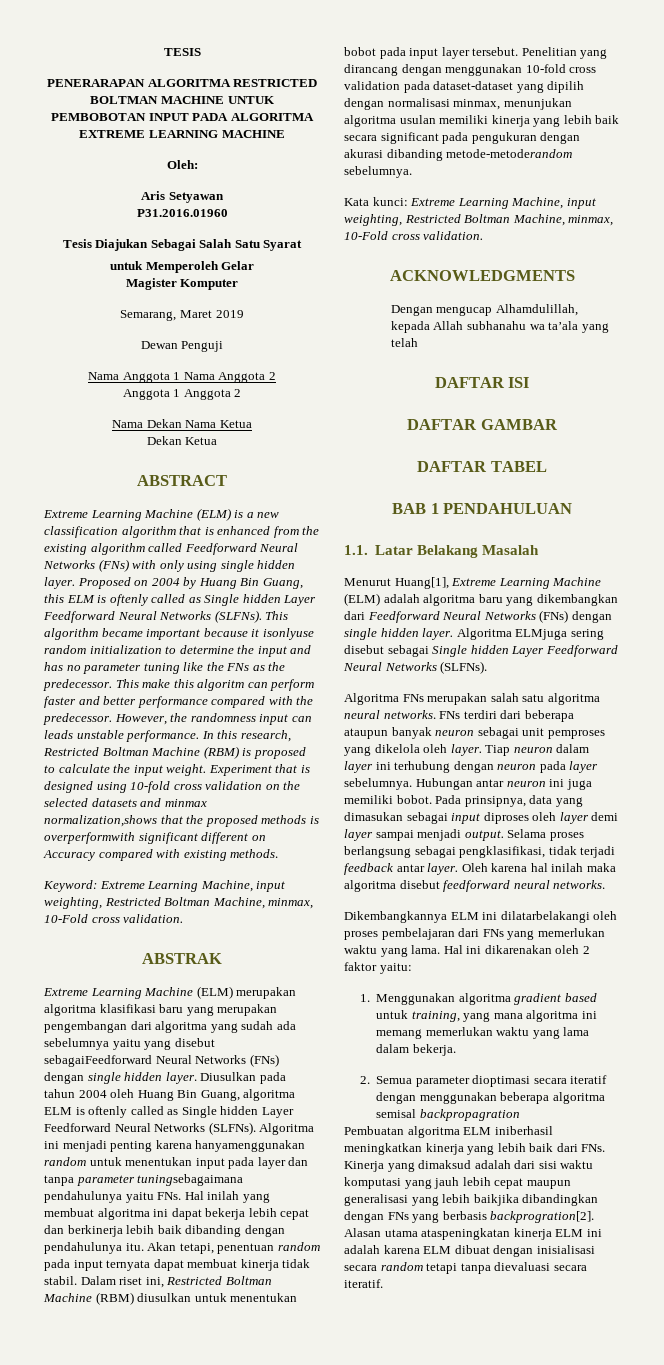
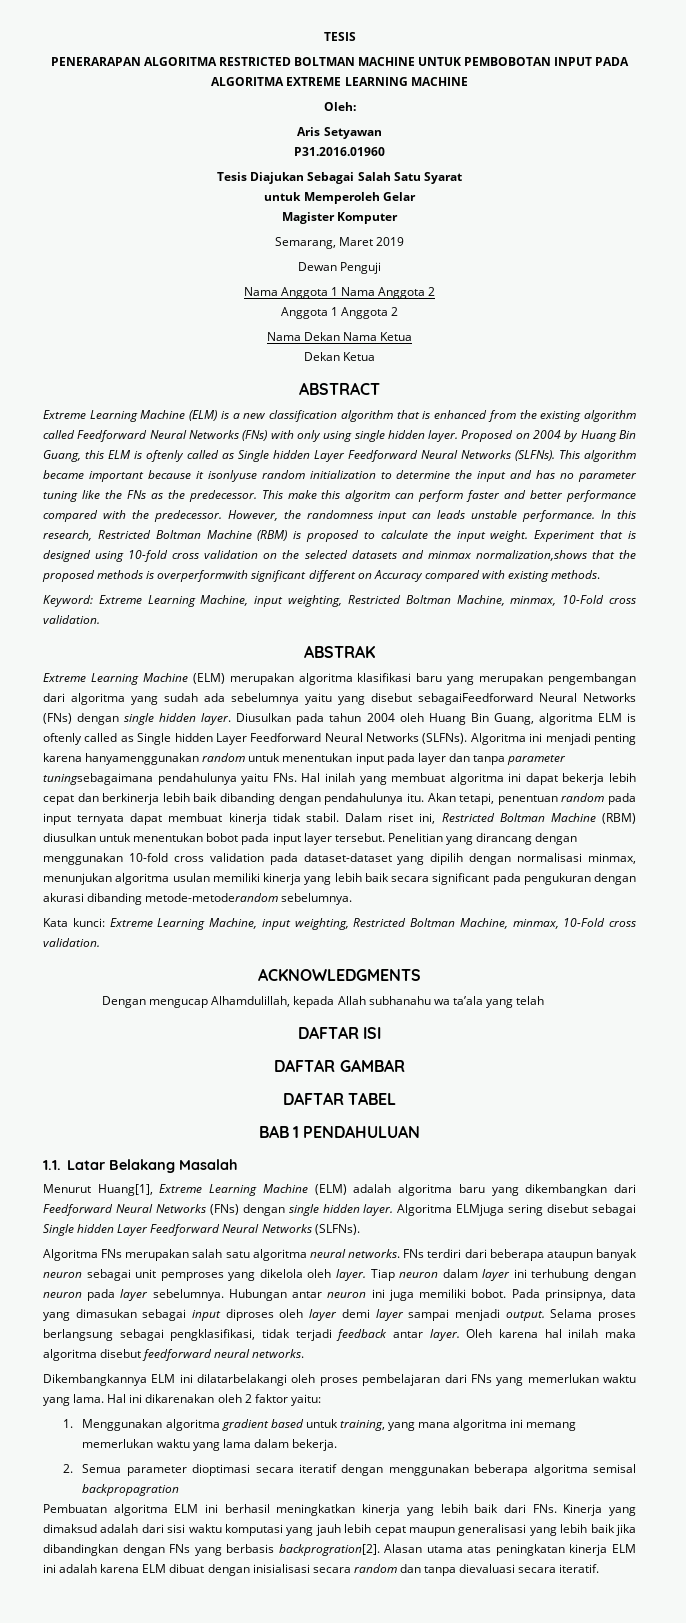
- Pembuatan algoritma ELM iniberhasil meningkatkan kinerja yang lebih baik dari FNs. Kinerja yang dimaksud adalah dari sisi waktu komputasi yang jauh lebih cepat maupun generalisasi yang lebih baikjika dibandingkan dengan FNs yang berbasis backprogration[2].
+ Pembuatan algoritma ELM ini berhasil meningkatkan kinerja yang lebih baik dari FNs. Kinerja yang dimaksud adalah dari sisi waktu komputasi yang jauh lebih cepat maupun generalisasi yang lebih baik jika dibandingkan dengan FNs yang berbasis backprogration[2].
- Alasan utama ataspeningkatan kinerja ELM ini adalah karena ELM dibuat dengan inisialisasi secara random tetapi tanpa dievaluasi secara iteratif.
+ Alasan utama atas peningkatan kinerja ELM ini adalah karena ELM dibuat dengan inisialisasi secara random dan tanpa dievaluasi secara iteratif.

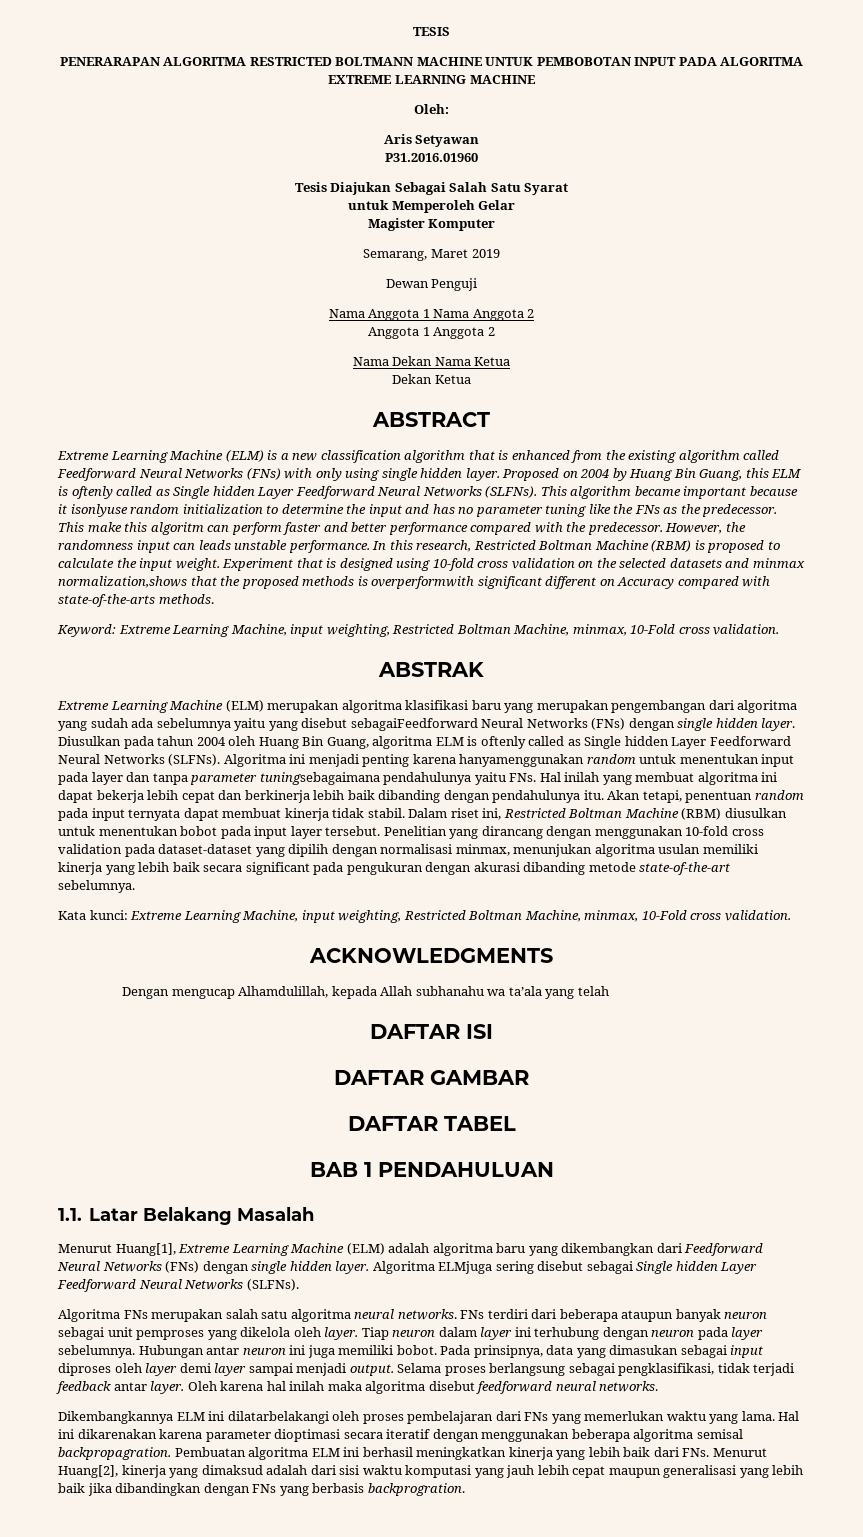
- PENERARAPAN ALGORITMA RESTRICTED BOLTMAN MACHINE UNTUK PEMBOBOTAN INPUT PADA ALGORITMA EXTREME LEARNING MACHINE
+ PENERARAPAN ALGORITMA RESTRICTED BOLTMANN MACHINE UNTUK PEMBOBOTAN INPUT PADA ALGORITMA EXTREME LEARNING MACHINE
- Experiment that is designed using 10-fold cross validation on the selected datasets and minmax normalization,shows that the proposed methods is overperformwith significant different on Accuracy compared with existing methods.
+ Experiment that is designed using 10-fold cross validation on the selected datasets and minmax normalization,shows that the proposed methods is overperformwith significant different on Accuracy compared with state-of-the-arts methods.
- Penelitian yang dirancang dengan menggunakan 10-fold cross validation pada dataset-dataset yang dipilih dengan normalisasi minmax, menunjukan algoritma usulan memiliki kinerja yang lebih baik secara significant pada pengukuran dengan akurasi dibanding metode-metoderandom sebelumnya.
+ Penelitian yang dirancang dengan menggunakan 10-fold cross validation pada dataset-dataset yang dipilih dengan normalisasi minmax, menunjukan algoritma usulan memiliki kinerja yang lebih baik secara significant pada pengukuran dengan akurasi dibanding metode state-of-the-art sebelumnya.
- Hal ini dikarenakan oleh 2 faktor yaitu:
- 1. Menggunakan algoritma gradient based untuk training, yang mana algoritma ini memang memerlukan waktu yang lama dalam bekerja.
- 2. Semua parameter dioptimasi secara iteratif dengan menggunakan beberapa algoritma semisal backpropagration
- Pembuatan algoritma ELM ini berhasil meningkatkan kinerja yang lebih baik dari FNs. Kinerja yang dimaksud adalah dari sisi waktu komputasi yang jauh lebih cepat maupun generalisasi yang lebih baik jika dibandingkan dengan FNs yang berbasis backprogration[2]. Alasan utama atas peningkatan kinerja ELM ini adalah karena ELM dibuat dengan inisialisasi secara random dan tanpa dievaluasi secara iteratif.
+ Hal ini dikarenakan karena parameter dioptimasi secara iteratif dengan menggunakan beberapa algoritma semisal backpropagration. Pembuatan algoritma ELM ini berhasil meningkatkan kinerja yang lebih baik dari FNs. Menurut Huang[2], kinerja yang dimaksud adalah dari sisi waktu komputasi yang jauh lebih cepat maupun generalisasi yang lebih baik jika dibandingkan dengan FNs yang berbasis backprogration.

